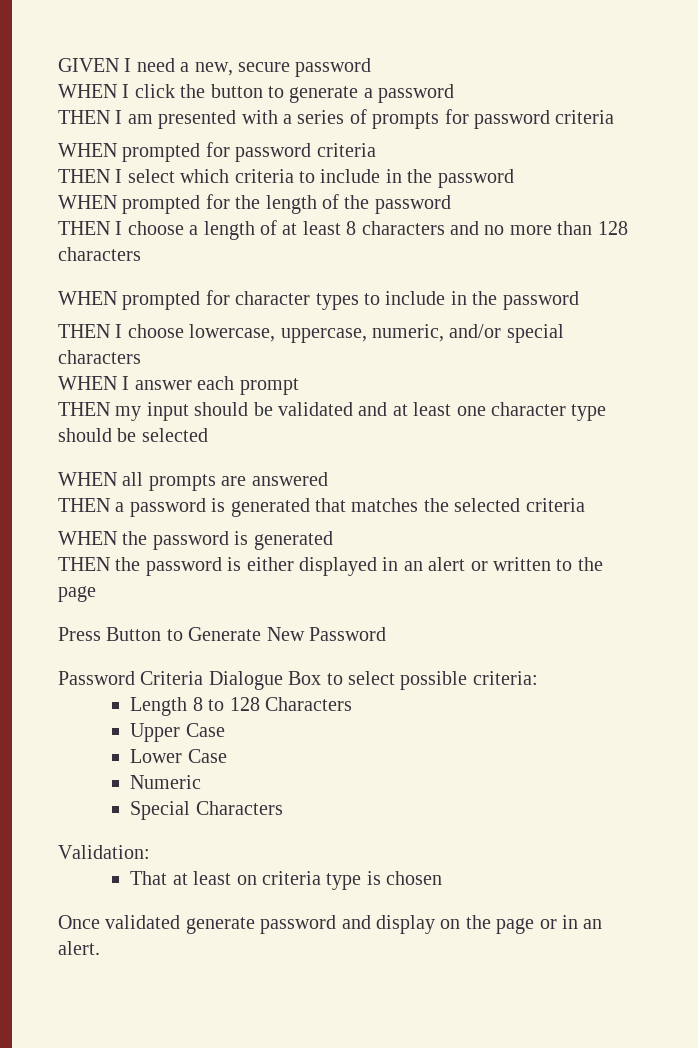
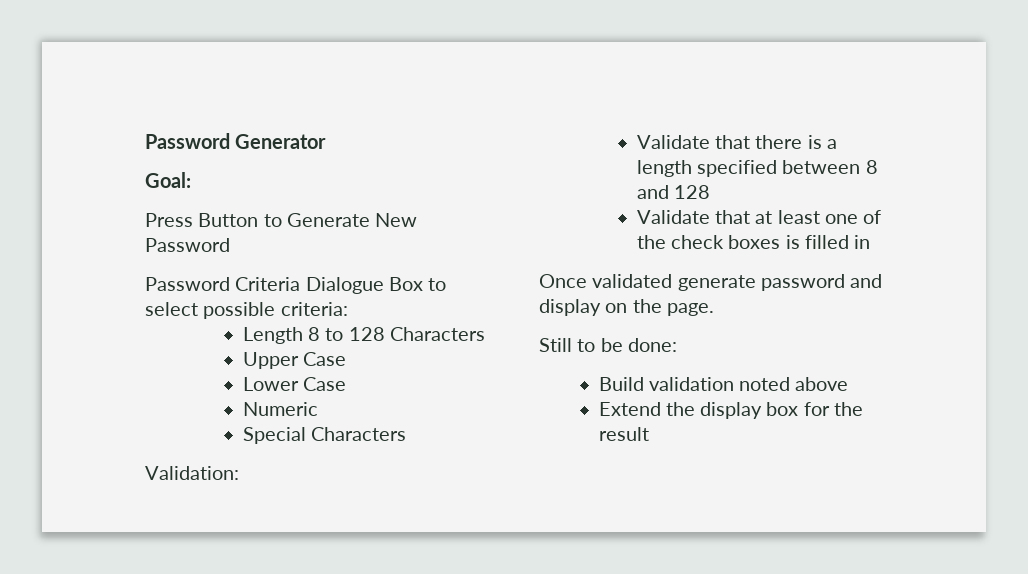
- GIVEN I need a new, secure password
- WHEN I click the button to generate a password
- THEN I am presented with a series of prompts for password criteria
- WHEN prompted for password criteria
- THEN I select which criteria to include in the password
- WHEN prompted for the length of the password
- THEN I choose a length of at least 8 characters and no more than 128 characters
- WHEN prompted for character types to include in the password
- THEN I choose lowercase, uppercase, numeric, and/or special characters
- WHEN I answer each prompt
- THEN my input should be validated and at least one character type should be selected
- WHEN all prompts are answered
- THEN a password is generated that matches the selected criteria
- WHEN the password is generated
- THEN the password is either displayed in an alert or written to the page
+ Password Generator
+ Goal:
- That at least on criteria type is chosen
+ Validate that there is a length specified between 8 and 128
+ Validate that at least one of the check boxes is filled in
- Once validated generate password and display on the page or in an alert.
+ Once validated generate password and display on the page.
+ Still to be done:
+ Build validation noted above
+ Extend the display box for the result

